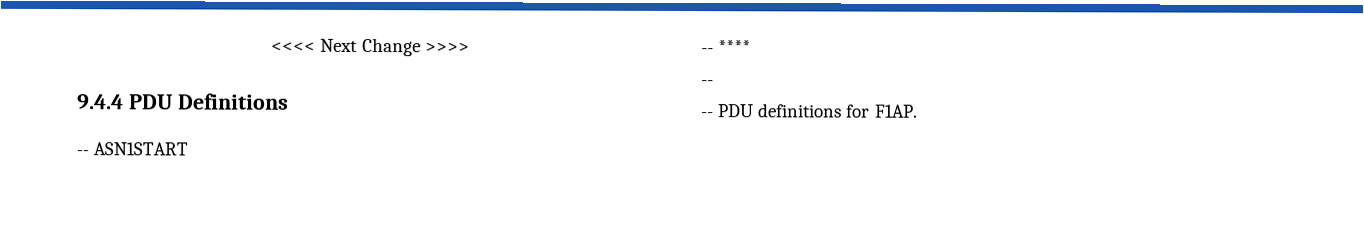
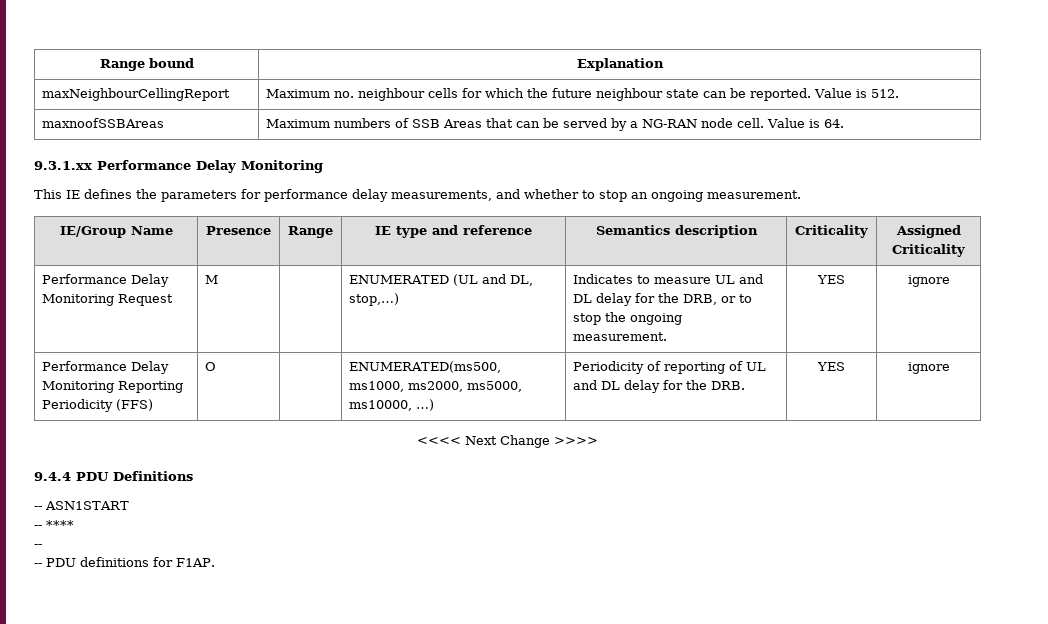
+ Range bound | Explanation
+ maxNeighbourCellingReport | Maximum no. neighbour cells for which the future neighbour state can be reported. Value is 512.
+ maxnoofSSBAreas | Maximum numbers of SSB Areas that can be served by a NG-RAN node cell. Value is 64.
+ 9.3.1.xx Performance Delay Monitoring
+ This IE defines the parameters for performance delay measurements, and whether to stop an ongoing measurement.
+ IE/Group Name | Presence | Range | IE type and reference | Semantics description | Criticality | Assigned Criticality
+ Performance Delay Monitoring Request | M | | ENUMERATED (UL and DL, stop,…) | Indicates to measure UL and DL delay for the DRB, or to stop the ongoing measurement. | YES | ignore
+ Performance Delay Monitoring Reporting Periodicity (FFS) | O | | ENUMERATED(ms500, ms1000, ms2000, ms5000, ms10000, …) | Periodicity of reporting of UL and DL delay for the DRB. | YES | ignore

